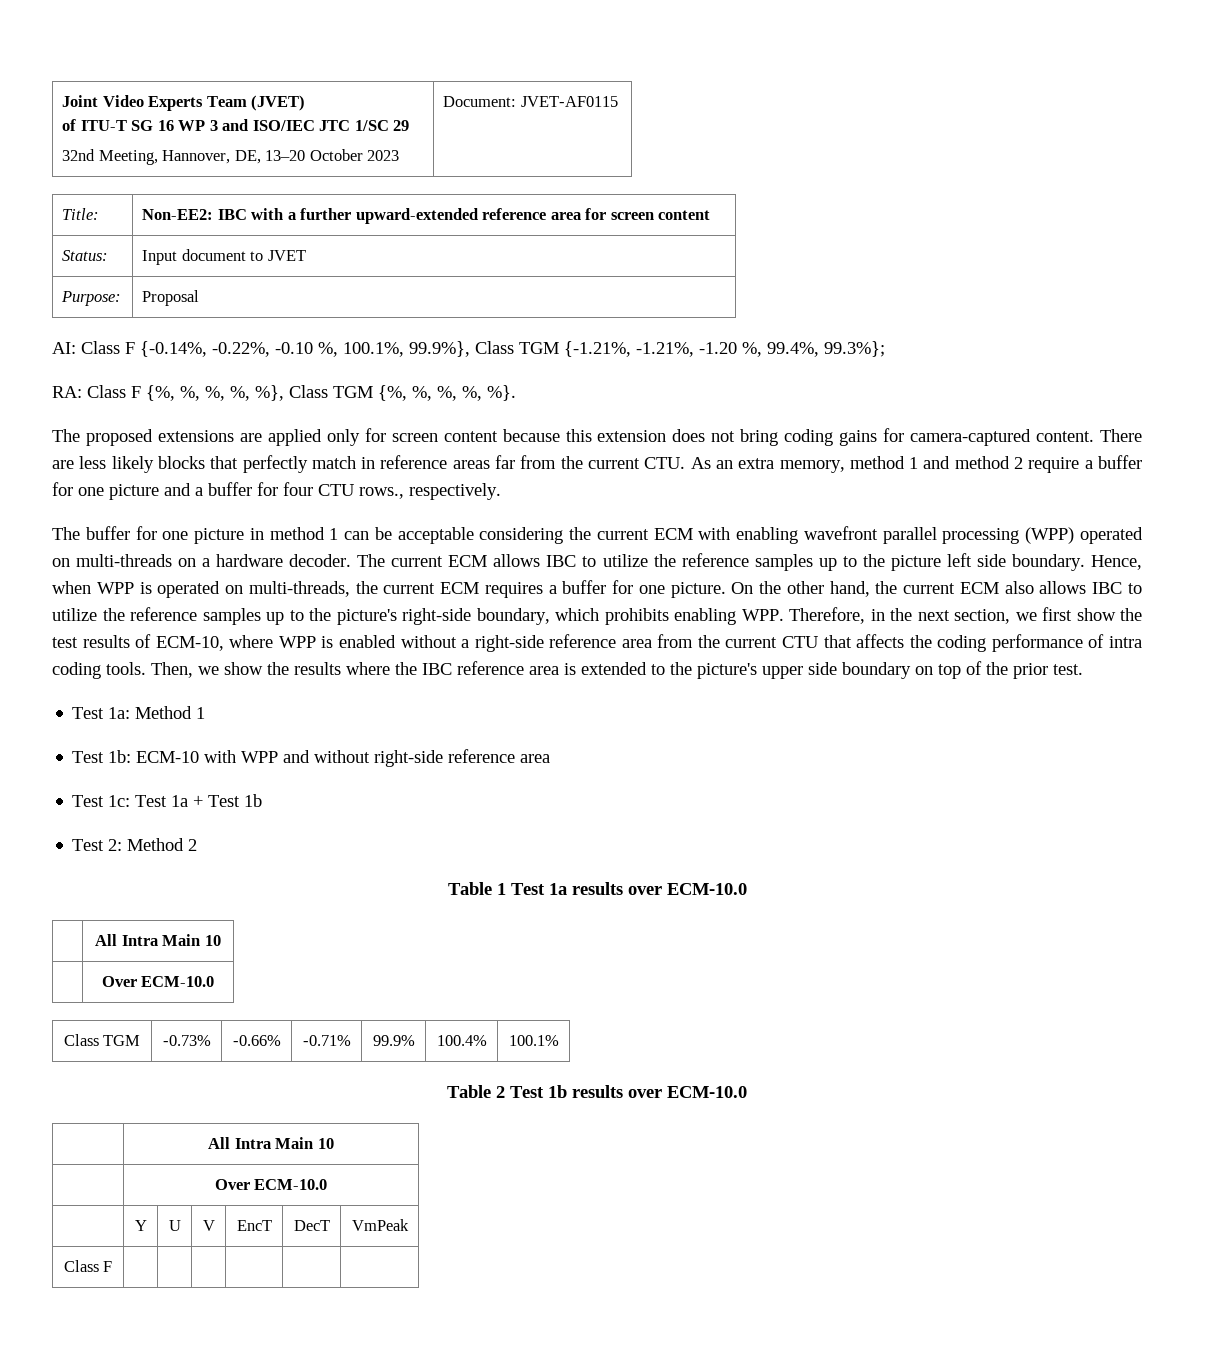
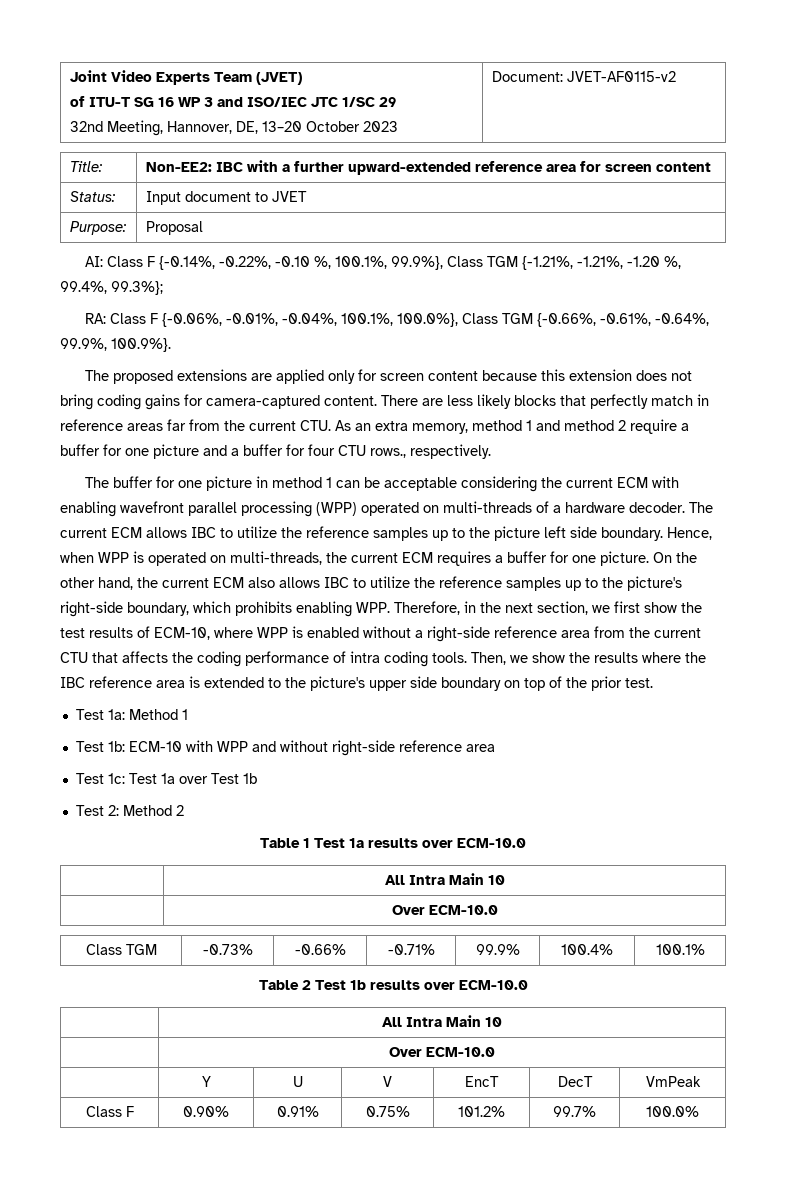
  Joint Video Experts Team (JVET)
  of ITU-T SG 16 WP 3 and ISO/IEC JTC 1/SC 29
- 32nd Meeting, Hannover, DE, 13–20 October 2023 | Document: JVET-AF0115
+ 32nd Meeting, Hannover, DE, 13–20 October 2023 | Document: JVET-AF0115-v2
- RA: Class F {%, %, %, %, %}, Class TGM {%, %, %, %, %}.
+ RA: Class F {-0.06%, -0.01%, -0.04%, 100.1%, 100.0%}, Class TGM {-0.66%, -0.61%, -0.64%, 99.9%, 100.9%}.
- The buffer for one picture in method 1 can be acceptable considering the current ECM with enabling wavefront parallel processing (WPP) operated on multi-threads on a hardware decoder.
+ The buffer for one picture in method 1 can be acceptable considering the current ECM with enabling wavefront parallel processing (WPP) operated on multi-threads of a hardware decoder.
- Test 1c: Test 1a + Test 1b
+ Test 1c: Test 1a over Test 1b
- Class F | | | | | |
+ Class F | 0.90% | 0.91% | 0.75% | 101.2% | 99.7% | 100.0%

